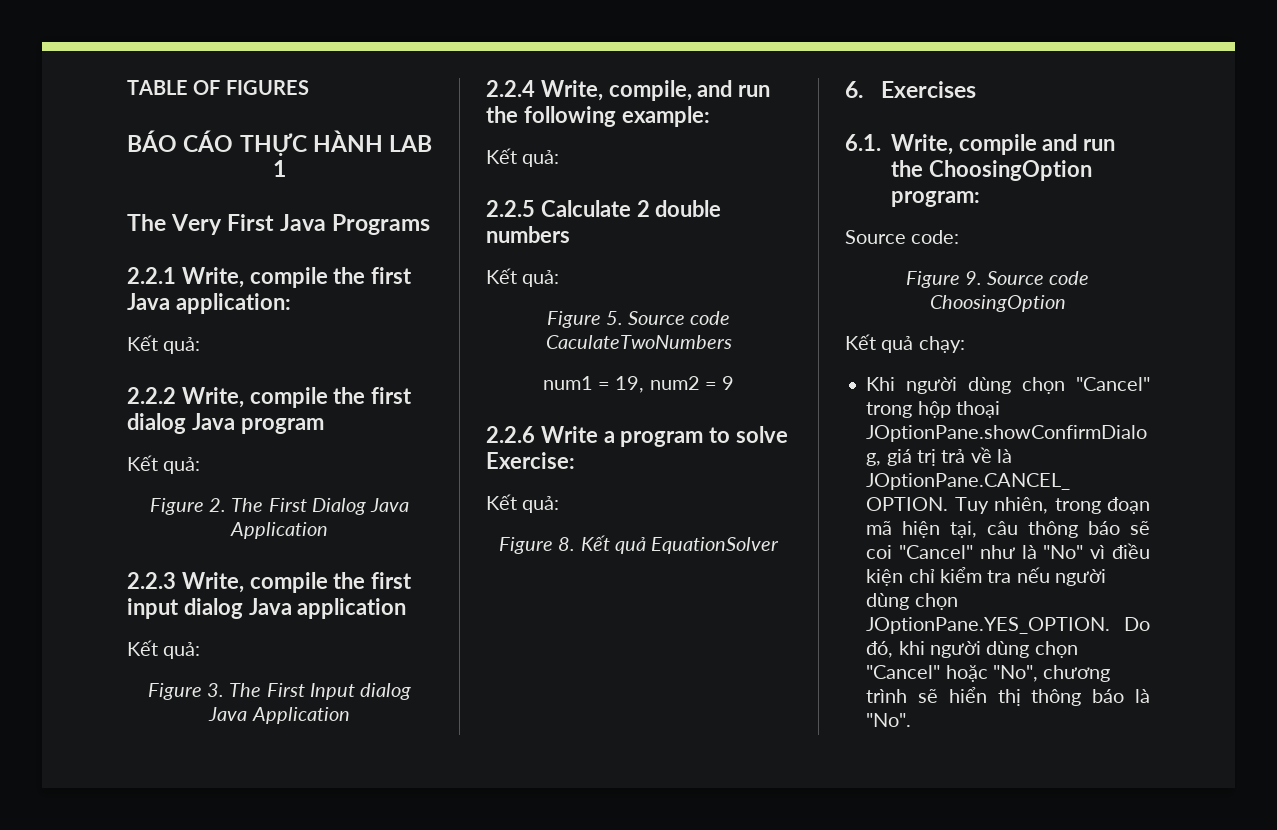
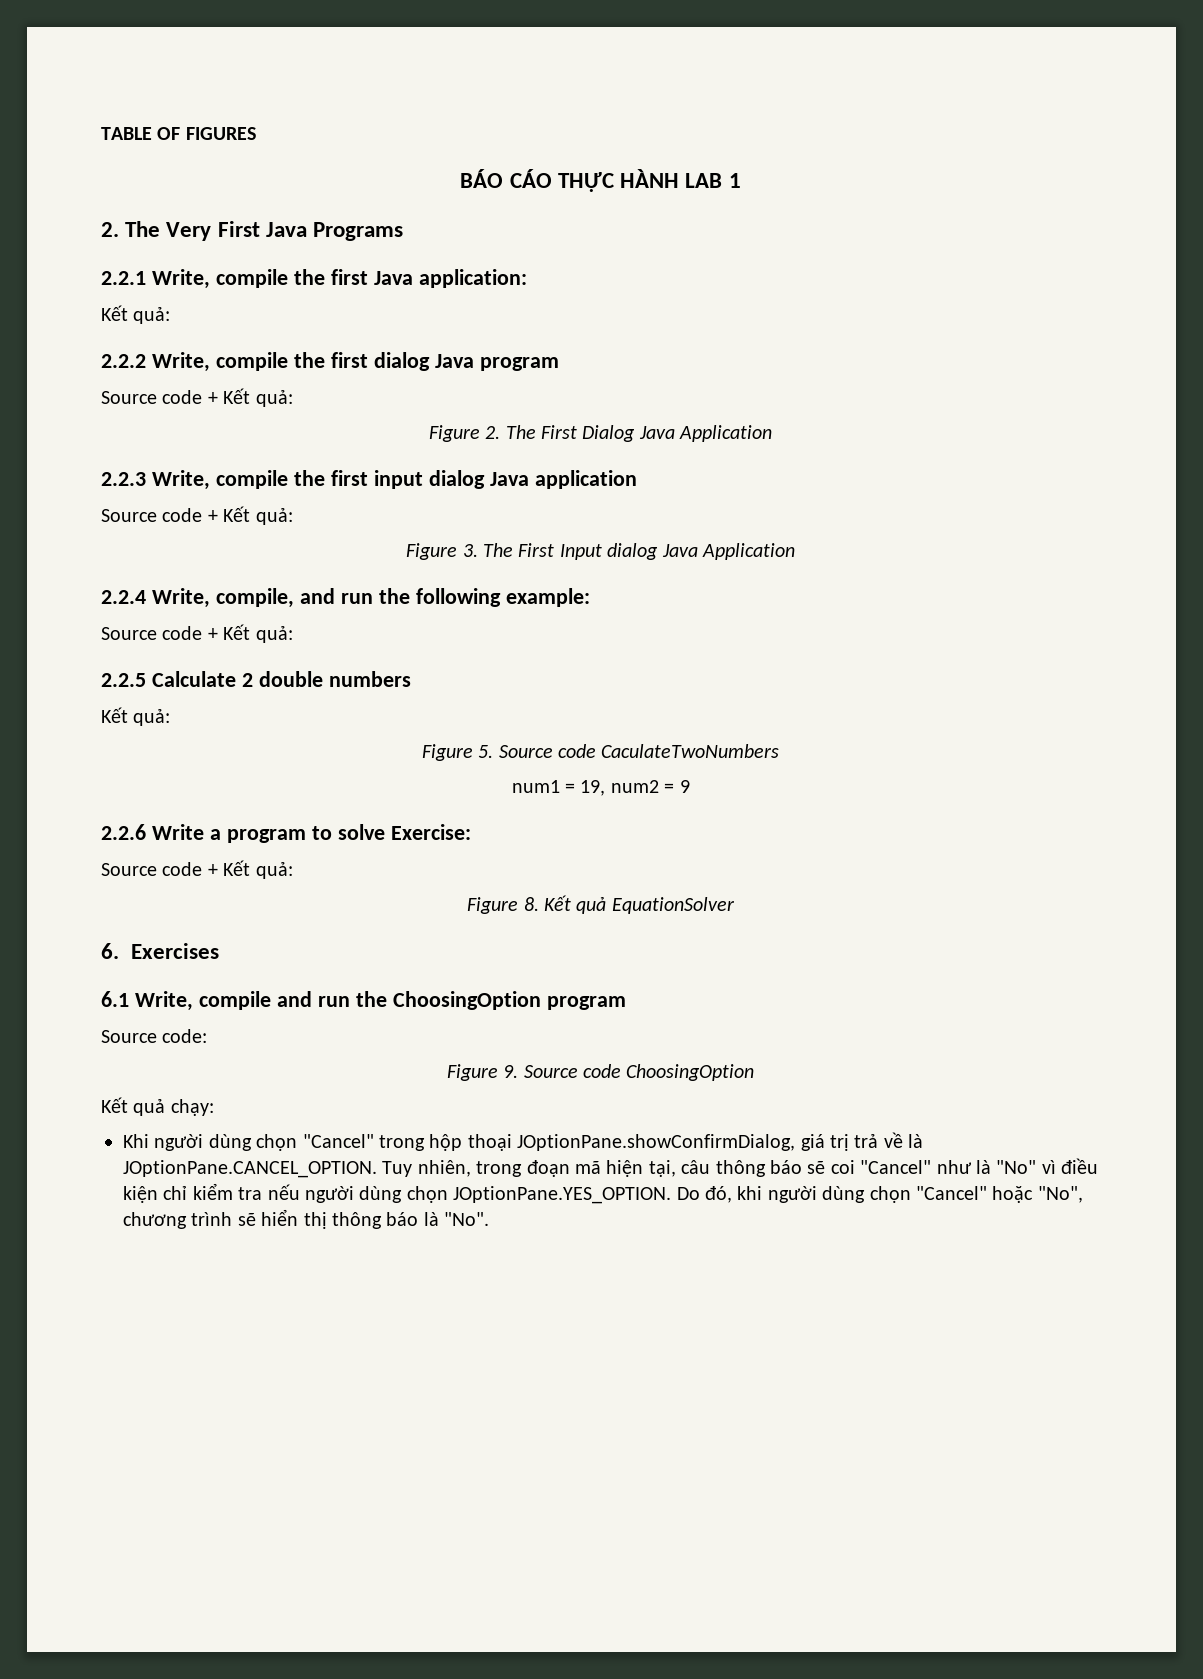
- The Very First Java Programs
+ 2. The Very First Java Programs
  2.2.2 Write, compile the first dialog Java program
- Kết quả:
+ Source code + Kết quả:
  2.2.3 Write, compile the first input dialog Java application
- Kết quả:
+ Source code + Kết quả:
  2.2.4 Write, compile, and run the following example:
- Kết quả:
+ Source code + Kết quả:
  2.2.6 Write a program to solve Exercise:
- Kết quả:
+ Source code + Kết quả:
- 6.1. Write, compile and run the ChoosingOption program:
+ 6.1 Write, compile and run the ChoosingOption program

